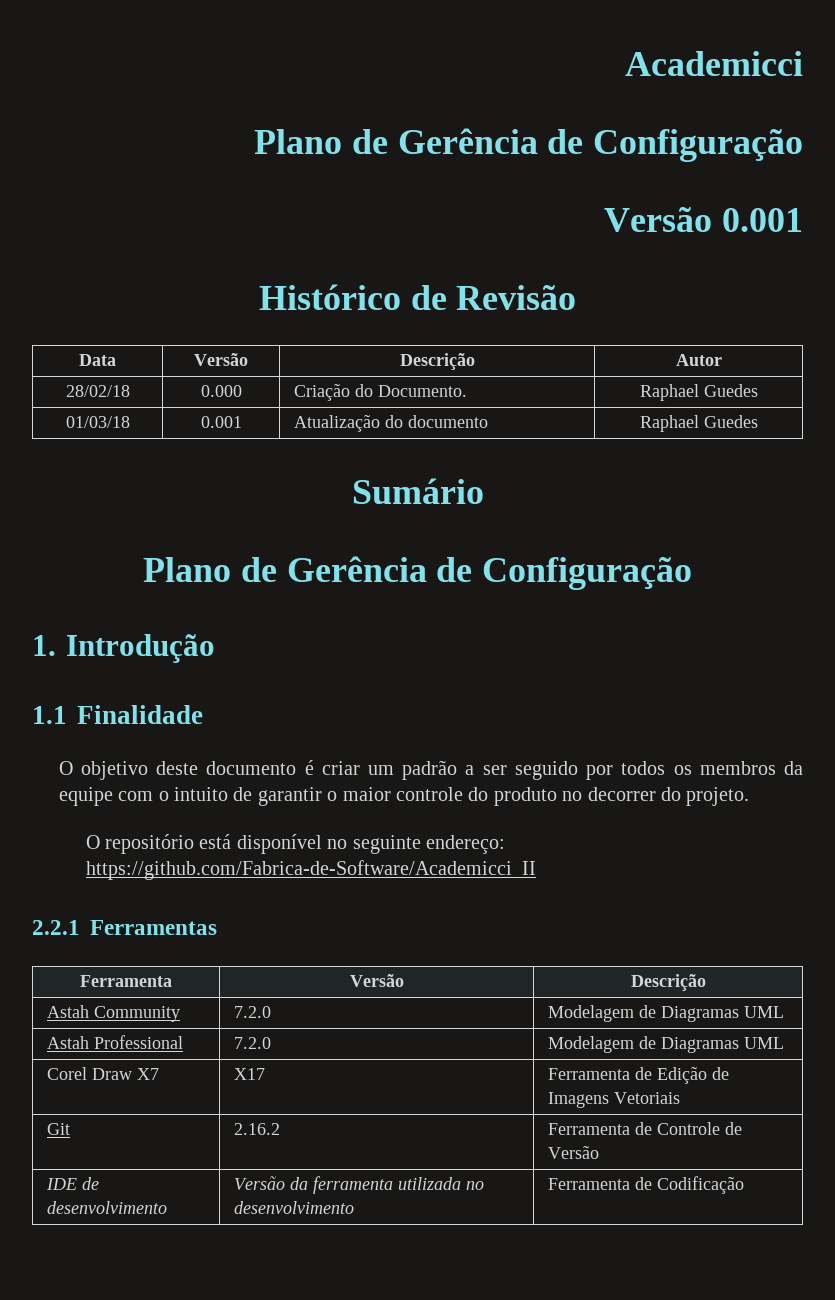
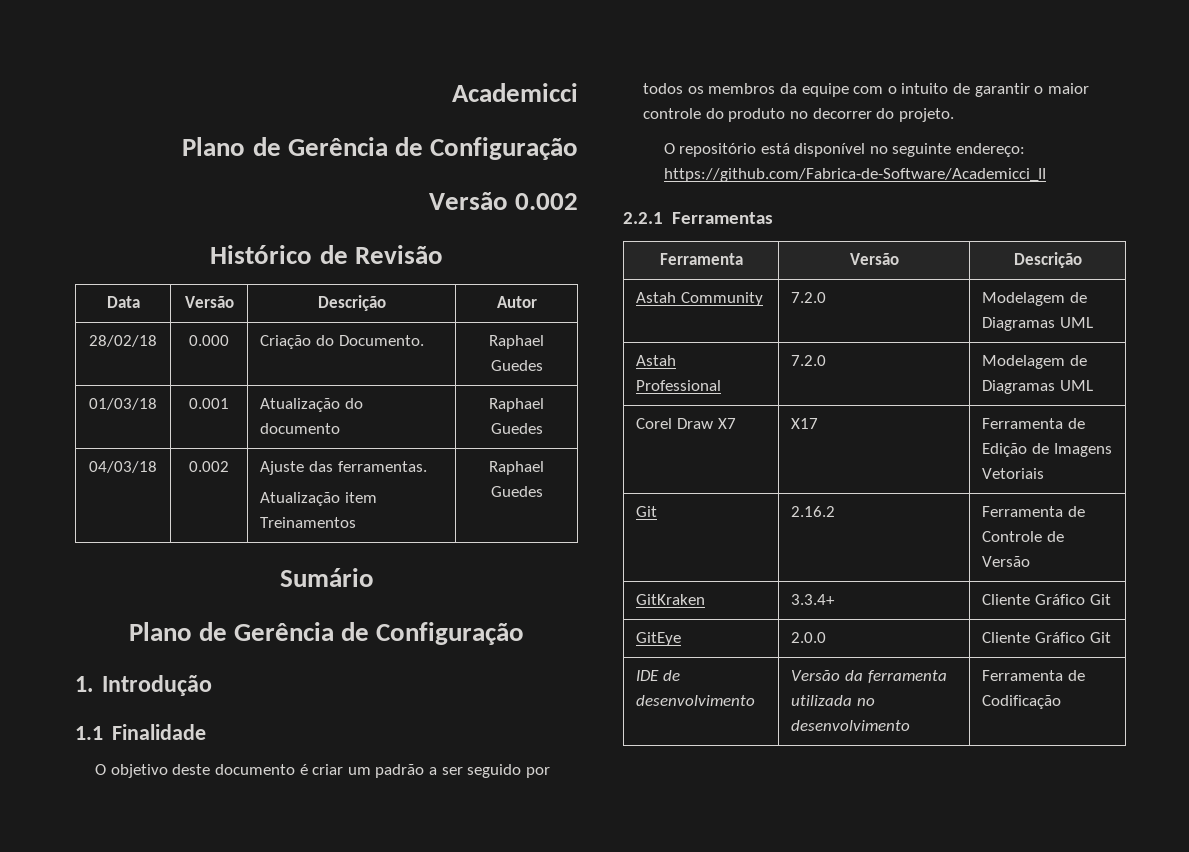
- Versão 0.001
+ Versão 0.002
+ 04/03/18 | 0.002 | Ajuste das ferramentas.
+ Atualização item Treinamentos | Raphael Guedes
+ GitKraken | 3.3.4+ | Cliente Gráfico Git
+ GitEye | 2.0.0 | Cliente Gráfico Git

